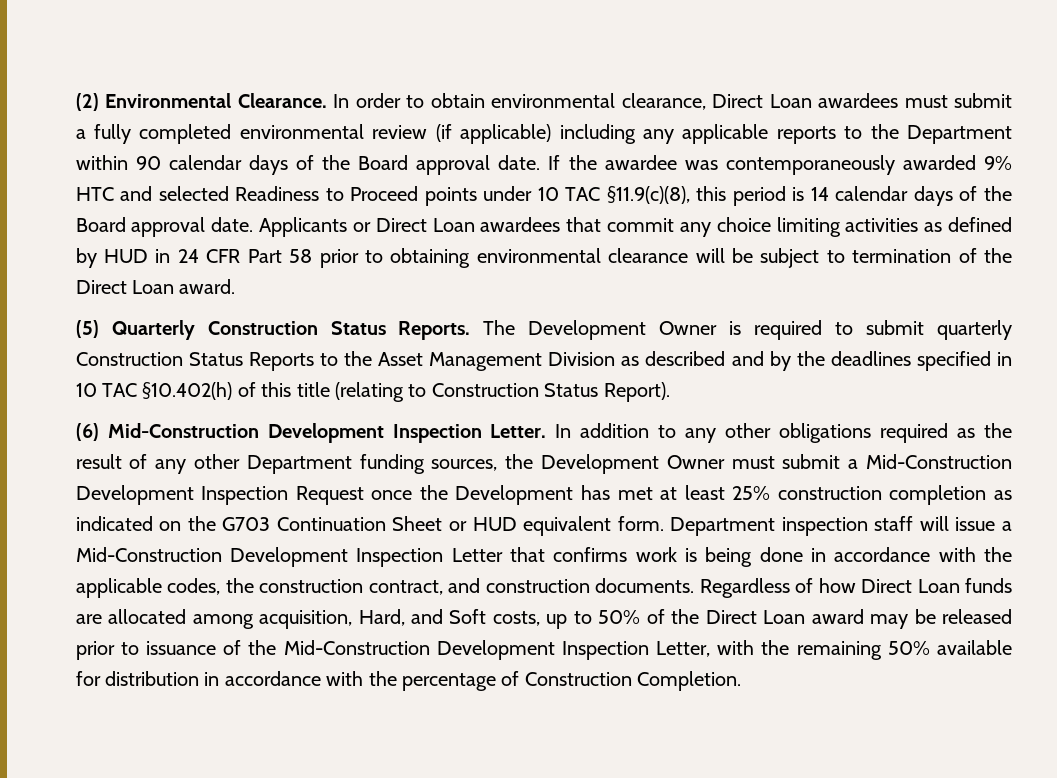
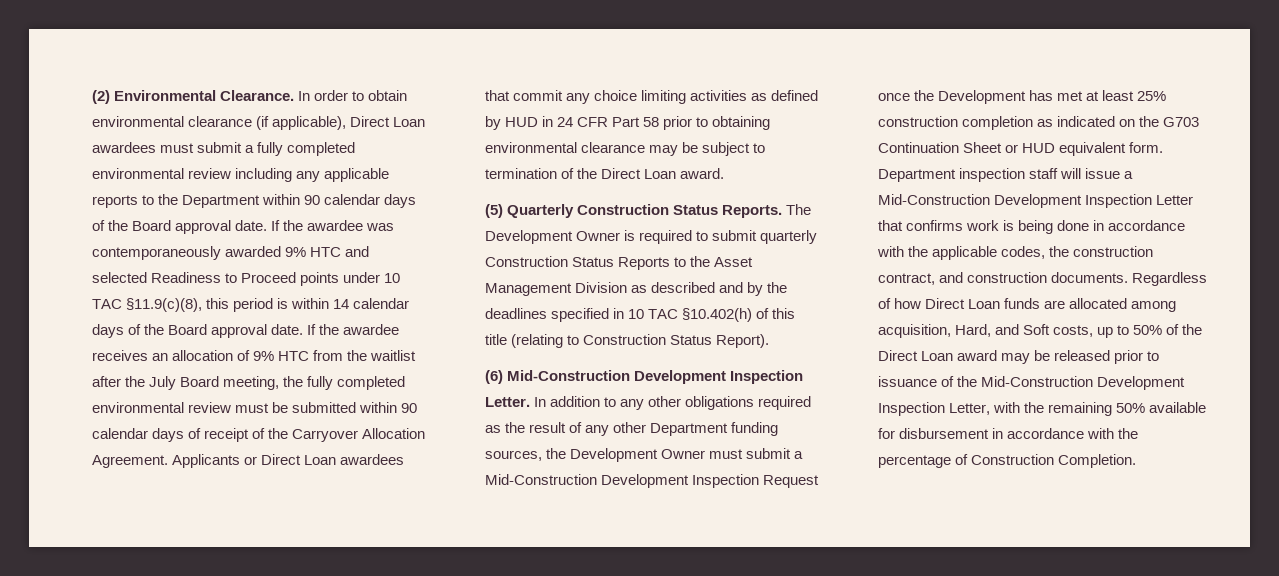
- In order to obtain environmental clearance, Direct Loan awardees must submit a fully completed environmental review (if applicable) including any applicable reports to the Department within 90 calendar days of the Board approval date.
+ In order to obtain environmental clearance (if applicable), Direct Loan awardees must submit a fully completed environmental review including any applicable reports to the Department within 90 calendar days of the Board approval date.
- If the awardee was contemporaneously awarded 9% HTC and selected Readiness to Proceed points under 10 TAC §11.9(c)(8), this period is 14 calendar days of the Board approval date.
+ If the awardee was contemporaneously awarded 9% HTC and selected Readiness to Proceed points under 10 TAC §11.9(c)(8), this period is within 14 calendar days of the Board approval date.
+ If the awardee receives an allocation of 9% HTC from the waitlist after the July Board meeting, the fully completed environmental review must be submitted within 90 calendar days of receipt of the Carryover Allocation Agreement.
- Applicants or Direct Loan awardees that commit any choice limiting activities as defined by HUD in 24 CFR Part 58 prior to obtaining environmental clearance will be subject to termination of the Direct Loan award.
+ Applicants or Direct Loan awardees that commit any choice limiting activities as defined by HUD in 24 CFR Part 58 prior to obtaining environmental clearance may be subject to termination of the Direct Loan award.
- Regardless of how Direct Loan funds are allocated among acquisition, Hard, and Soft costs, up to 50% of the Direct Loan award may be released prior to issuance of the Mid-Construction Development Inspection Letter, with the remaining 50% available for distribution in accordance with the percentage of Construction Completion.
+ Regardless of how Direct Loan funds are allocated among acquisition, Hard, and Soft costs, up to 50% of the Direct Loan award may be released prior to issuance of the Mid-Construction Development Inspection Letter, with the remaining 50% available for disbursement in accordance with the percentage of Construction Completion.

